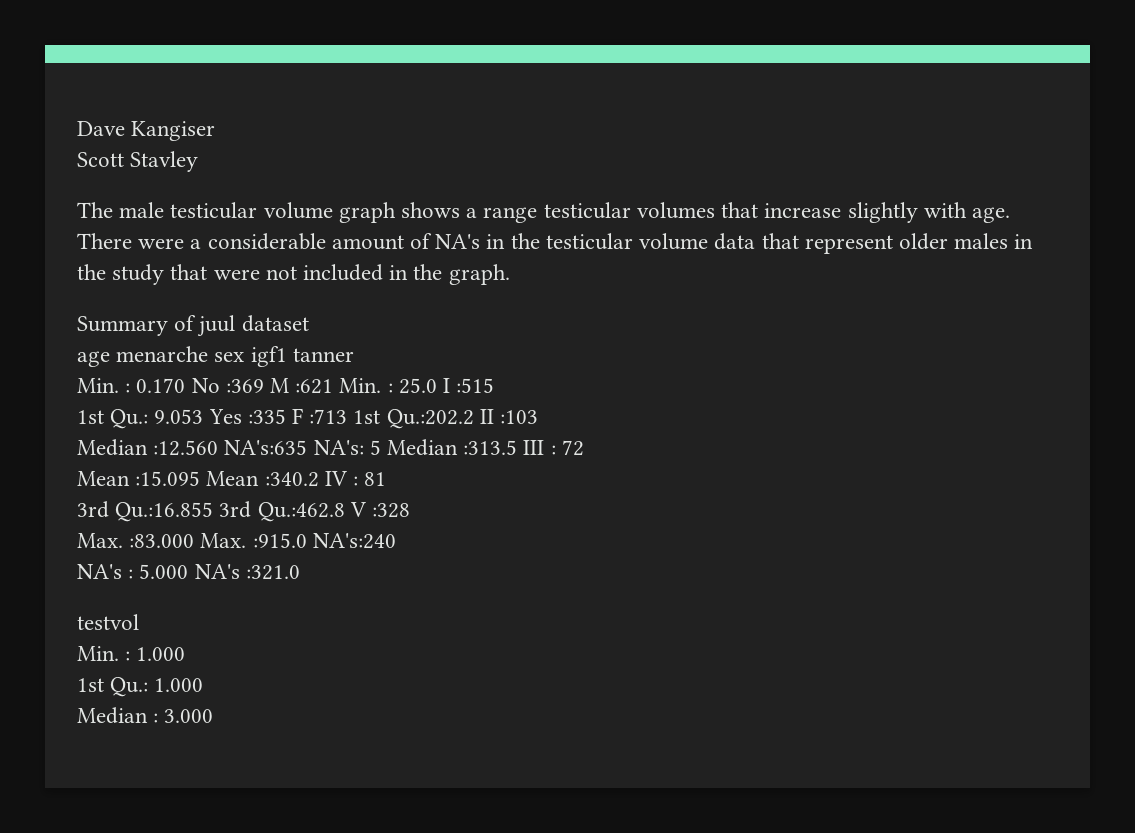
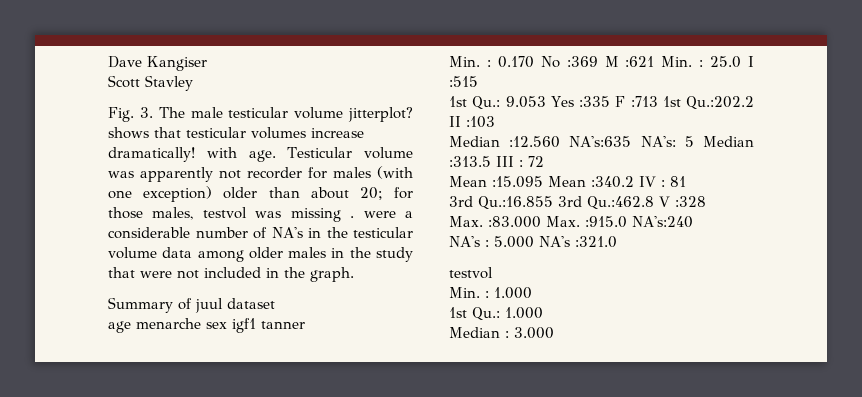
- The male testicular volume graph shows a range testicular volumes that increase slightly with age. There were a considerable amount of NA's in the testicular volume data that represent older males in the study that were not included in the graph.
+ Fig. 3. The male testicular volume jitterplot? shows that testicular volumes increase dramatically! with age. Testicular volume was apparently not recorder for males (with one exception) older than about 20; for those males, testvol was missing . were a considerable number of NA's in the testicular volume data among older males in the study that were not included in the graph.

